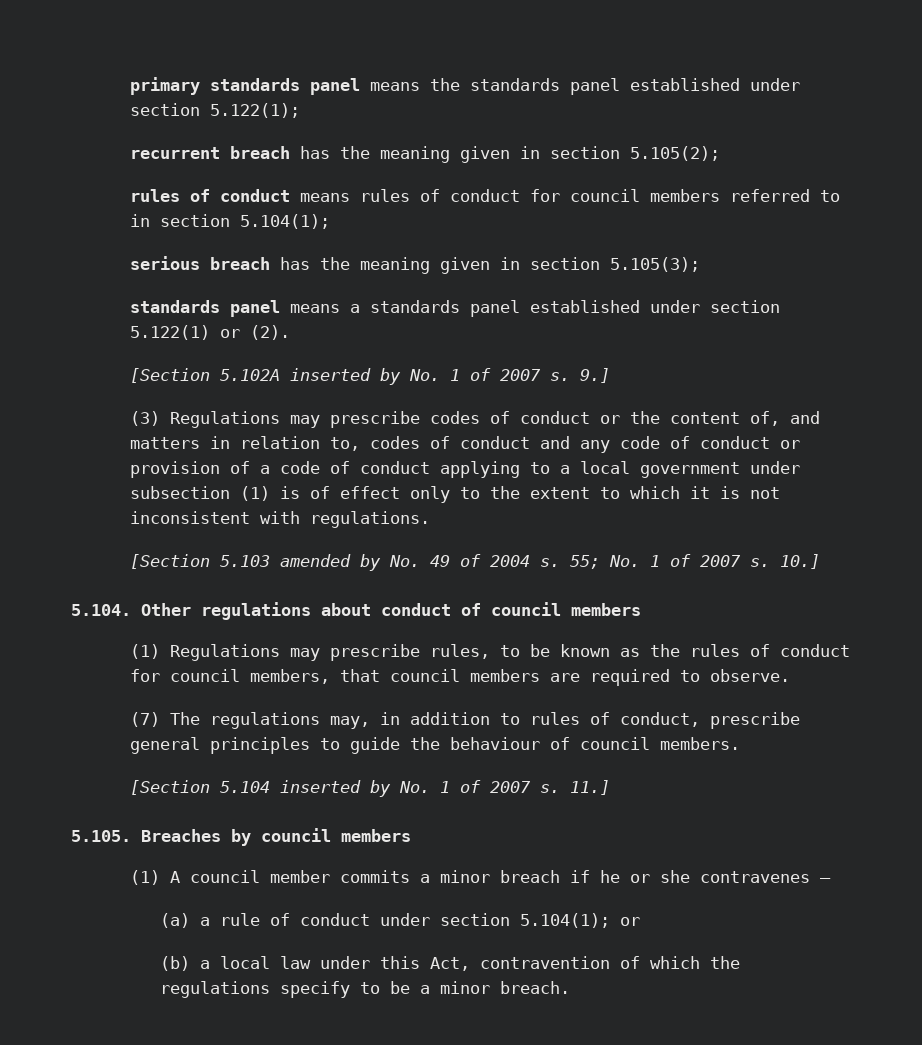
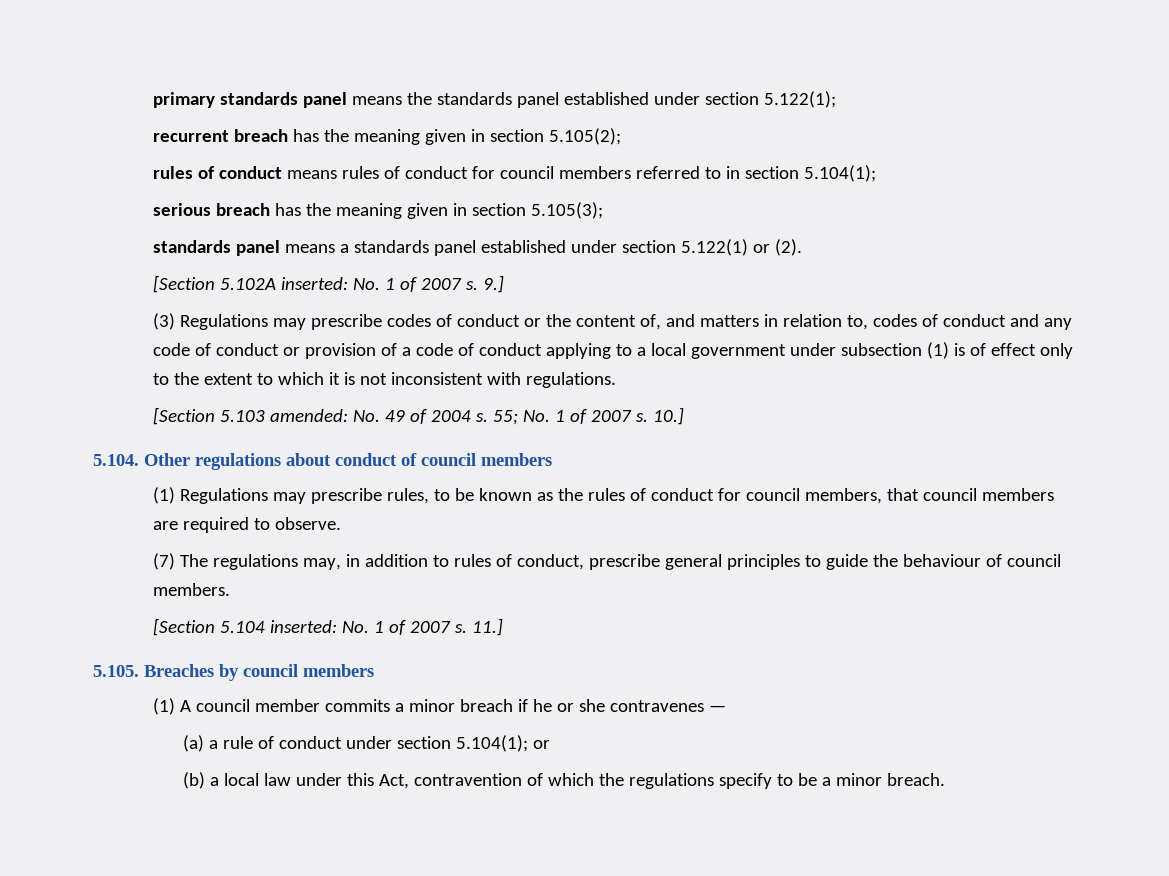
- [Section 5.102A inserted by No. 1 of 2007 s.
+ [Section 5.102A inserted: No. 1 of 2007 s.
- [Section 5.103 amended by No. 49 of 2004 s.
+ [Section 5.103 amended: No. 49 of 2004 s.
- [Section 5.104 inserted by No. 1 of 2007 s.
+ [Section 5.104 inserted: No. 1 of 2007 s.

